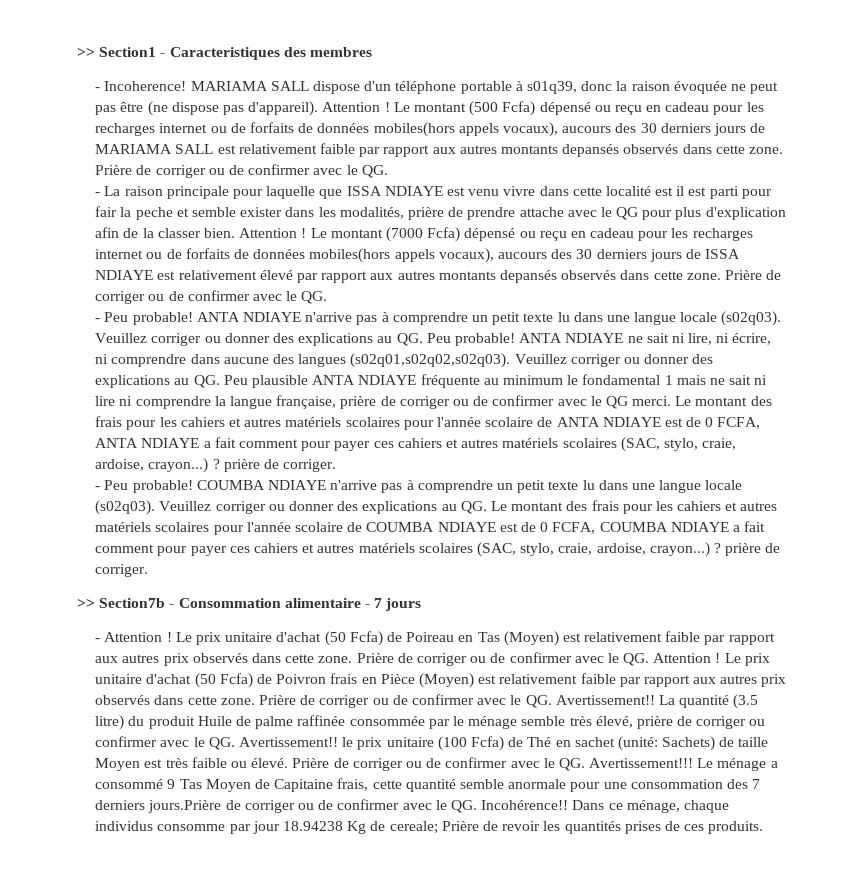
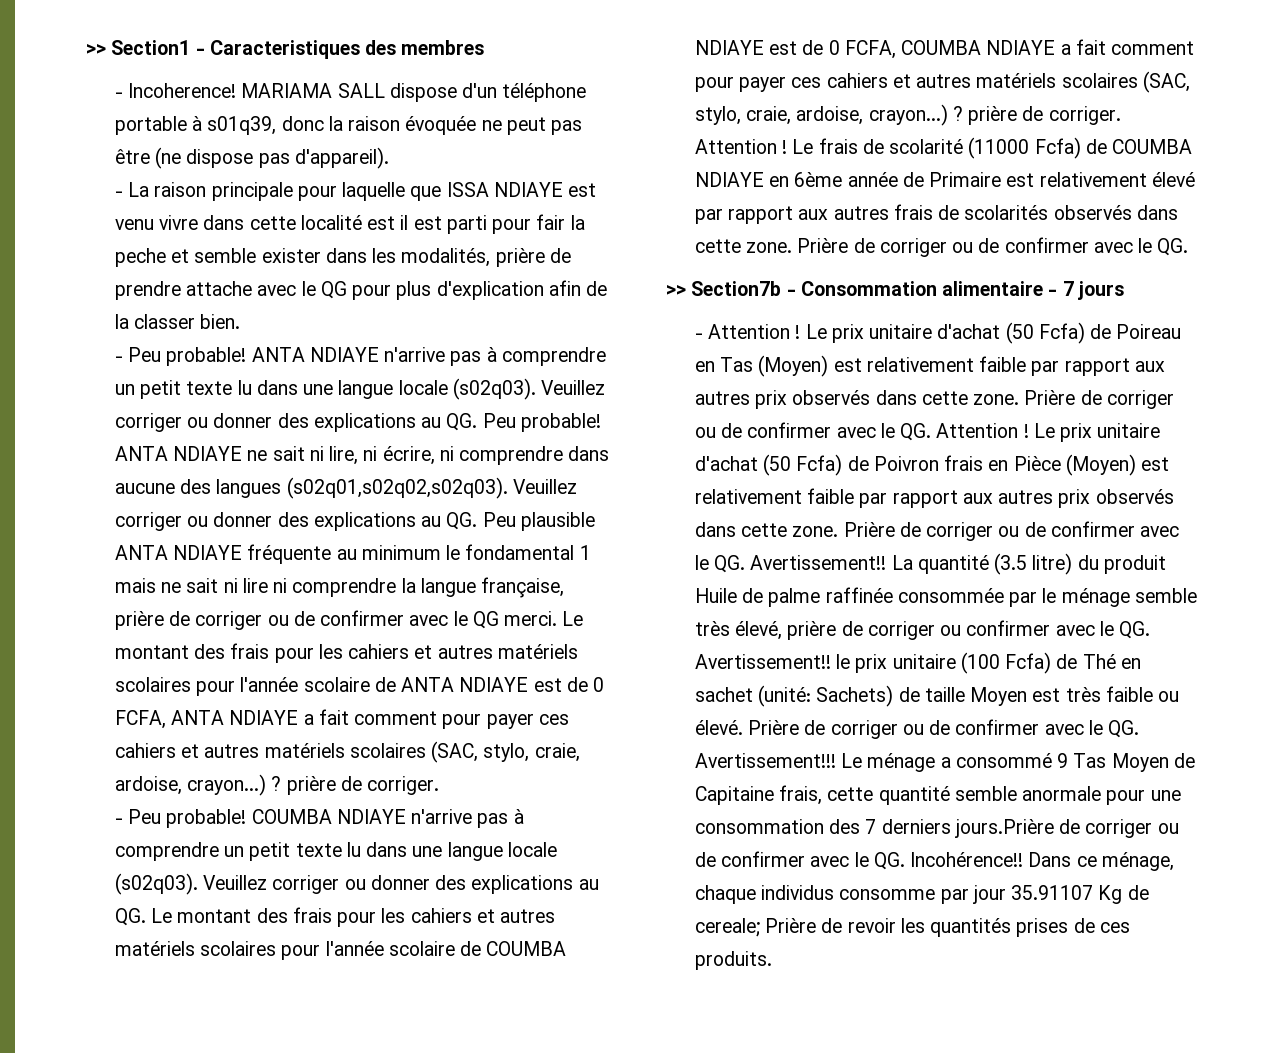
- Attention ! Le montant (500 Fcfa) dépensé ou reçu en cadeau pour les recharges internet ou de forfaits de données mobiles(hors appels vocaux), aucours des 30 derniers jours de MARIAMA SALL est relativement faible par rapport aux autres montants depansés observés dans cette zone. Prière de corriger ou de confirmer avec le QG.
- Attention ! Le montant (7000 Fcfa) dépensé ou reçu en cadeau pour les recharges internet ou de forfaits de données mobiles(hors appels vocaux), aucours des 30 derniers jours de ISSA NDIAYE est relativement élevé par rapport aux autres montants depansés observés dans cette zone. Prière de corriger ou de confirmer avec le QG.
+ Attention ! Le frais de scolarité (11000 Fcfa) de COUMBA NDIAYE en 6ème année de Primaire est relativement élevé par rapport aux autres frais de scolarités observés dans cette zone. Prière de corriger ou de confirmer avec le QG.
- Dans ce ménage, chaque individus consomme par jour 18.94238 Kg de cereale; Prière de revoir les quantités prises de ces produits.
+ Dans ce ménage, chaque individus consomme par jour 35.91107 Kg de cereale; Prière de revoir les quantités prises de ces produits.

